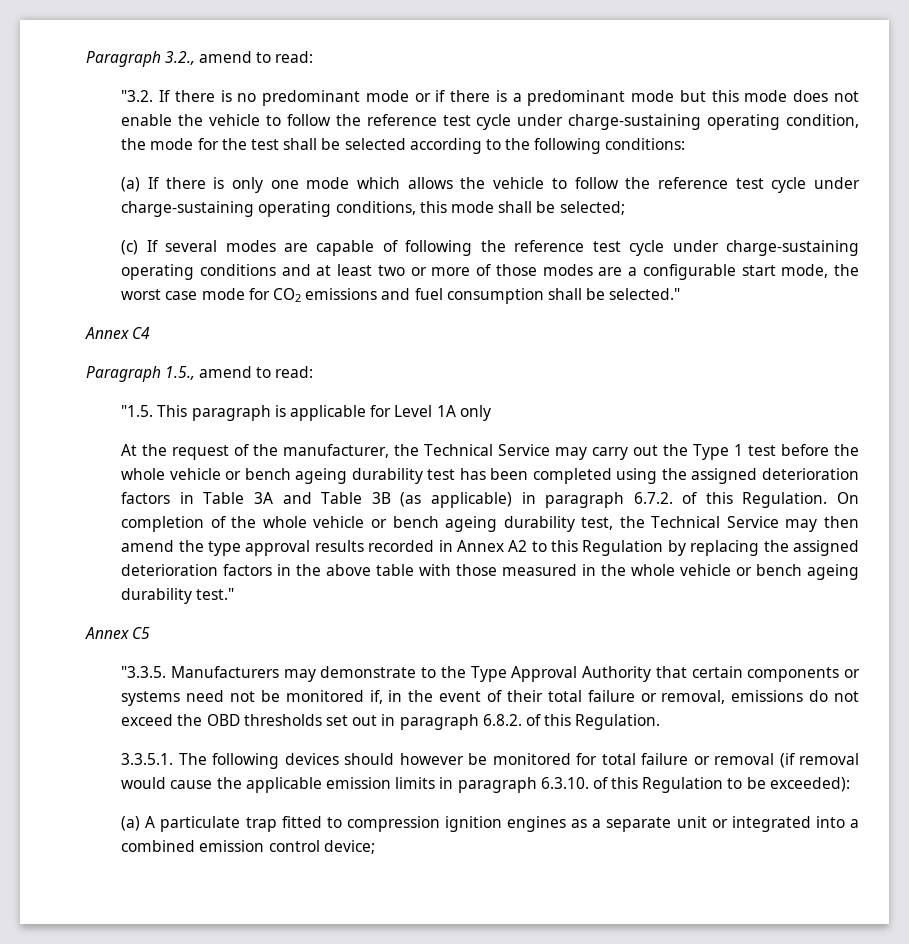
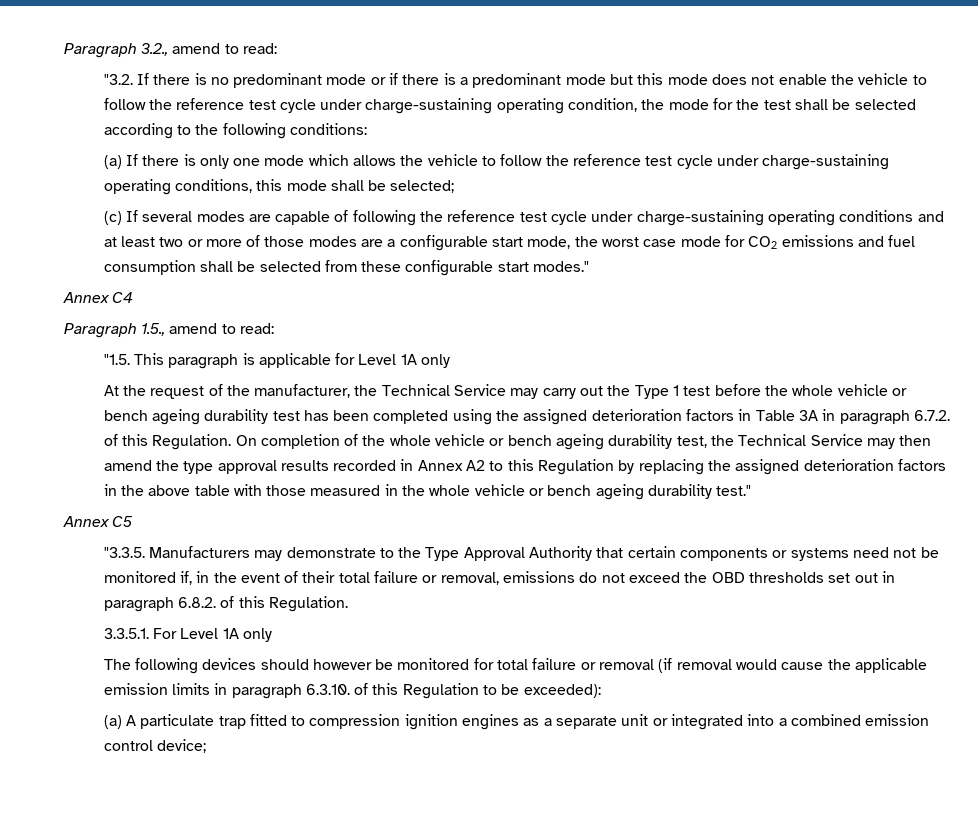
- (c) If several modes are capable of following the reference test cycle under charge-sustaining operating conditions and at least two or more of those modes are a configurable start mode, the worst case mode for CO2 emissions and fuel consumption shall be selected."
+ (c) If several modes are capable of following the reference test cycle under charge-sustaining operating conditions and at least two or more of those modes are a configurable start mode, the worst case mode for CO2 emissions and fuel consumption shall be selected from these configurable start modes."
- At the request of the manufacturer, the Technical Service may carry out the Type 1 test before the whole vehicle or bench ageing durability test has been completed using the assigned deterioration factors in Table 3A and Table 3B (as applicable) in paragraph 6.7.2. of this Regulation.
+ At the request of the manufacturer, the Technical Service may carry out the Type 1 test before the whole vehicle or bench ageing durability test has been completed using the assigned deterioration factors in Table 3A in paragraph 6.7.2. of this Regulation.
- 3.3.5.1. The following devices should however be monitored for total failure or removal (if removal would cause the applicable emission limits in paragraph 6.3.10. of this Regulation to be exceeded):
+ 3.3.5.1. For Level 1A only
+ The following devices should however be monitored for total failure or removal (if removal would cause the applicable emission limits in paragraph 6.3.10. of this Regulation to be exceeded):

